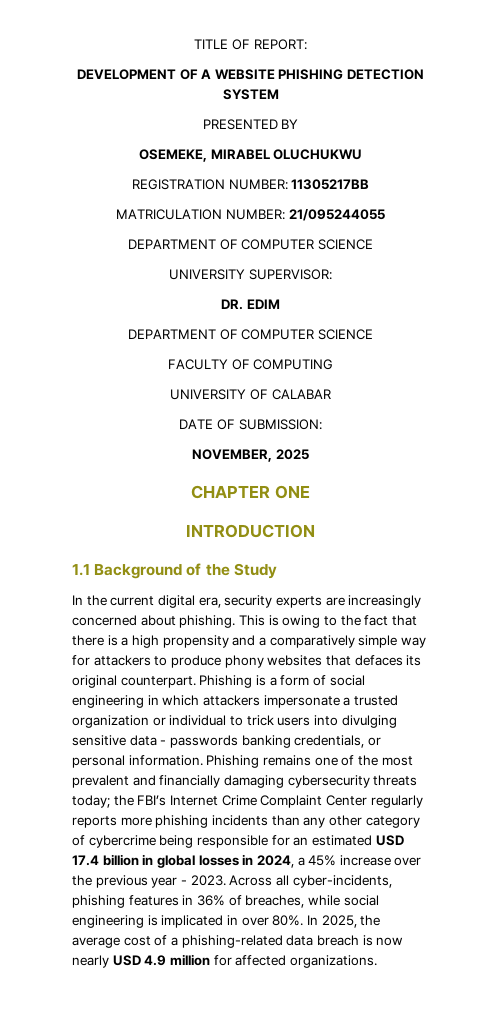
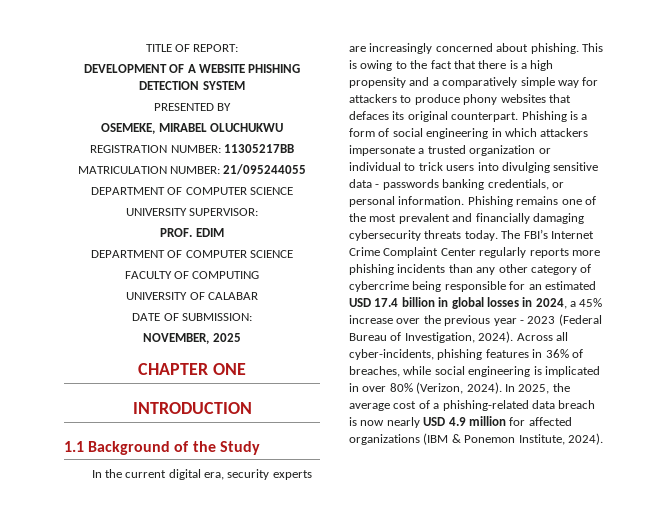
- DR. EDIM
+ PROF. EDIM
- Phishing remains one of the most prevalent and financially damaging cybersecurity threats today; the FBI’s Internet Crime Complaint Center regularly reports more phishing incidents than any other category of cybercrime being responsible for an estimated USD 17.4 billion in global losses in 2024, a 45% increase over the previous year - 2023.
+ Phishing remains one of the most prevalent and financially damaging cybersecurity threats today. The FBI’s Internet Crime Complaint Center regularly reports more phishing incidents than any other category of cybercrime being responsible for an estimated USD 17.4 billion in global losses in 2024, a 45% increase over the previous year - 2023 (Federal Bureau of Investigation, 2024).
- Across all cyber-incidents, phishing features in 36% of breaches, while social engineering is implicated in over 80%.
+ Across all cyber-incidents, phishing features in 36% of breaches, while social engineering is implicated in over 80% (Verizon, 2024).
- In 2025, the average cost of a phishing-related data breach is now nearly USD 4.9 million for affected organizations.
+ In 2025, the average cost of a phishing-related data breach is now nearly USD 4.9 million for affected organizations (IBM & Ponemon Institute, 2024).

